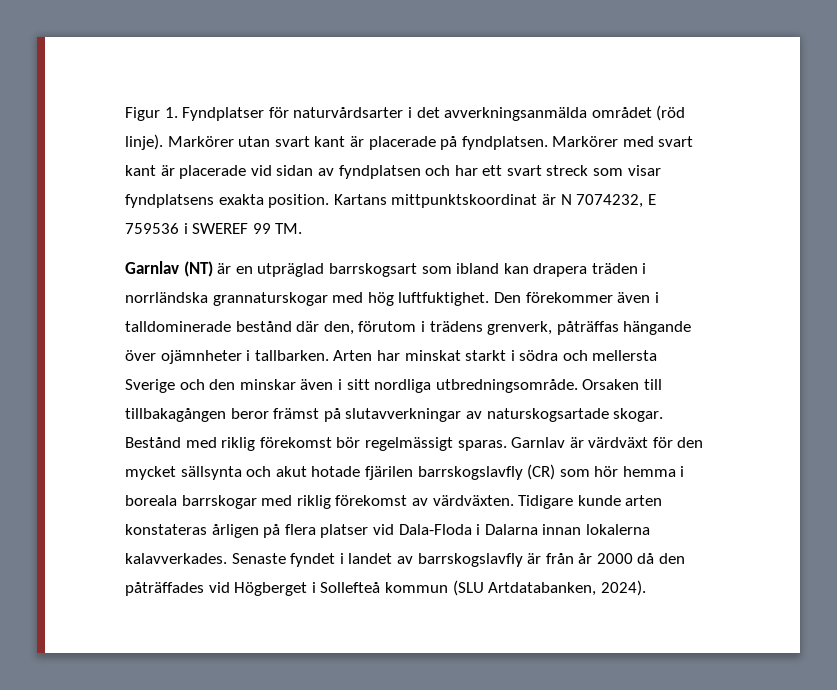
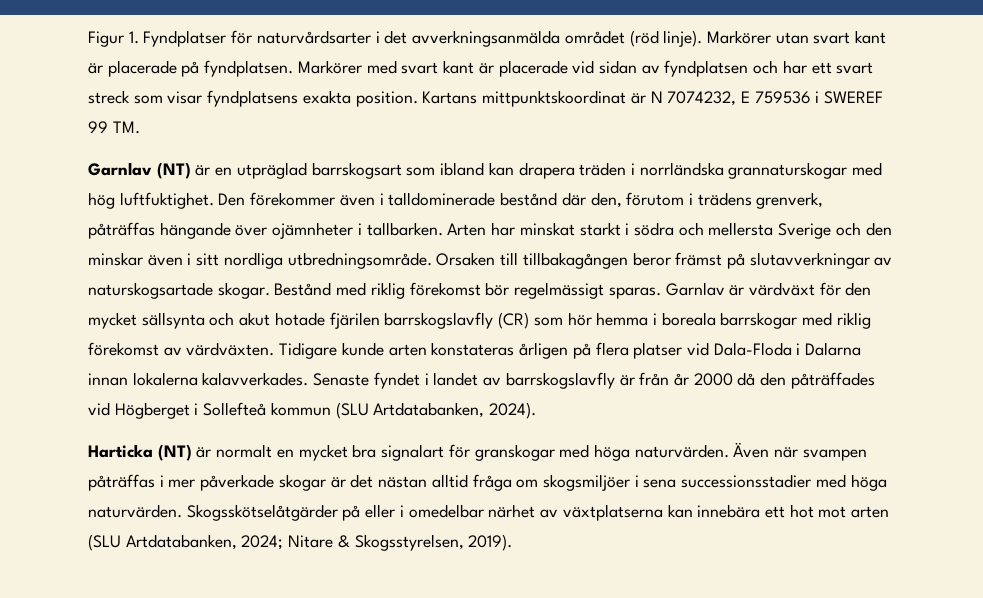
+ Harticka (NT) är normalt en mycket bra signalart för granskogar med höga naturvärden. Även när svampen påträffas i mer påverkade skogar är det nästan alltid fråga om skogsmiljöer i sena successionsstadier med höga naturvärden. Skogsskötselåtgärder på eller i omedelbar närhet av växtplatserna kan innebära ett hot mot arten (SLU Artdatabanken, 2024; Nitare & Skogsstyrelsen, 2019).

